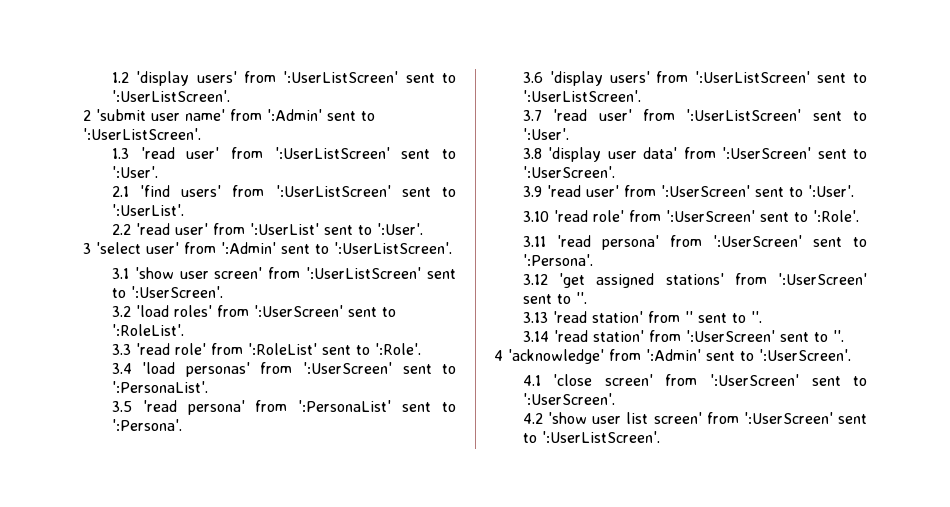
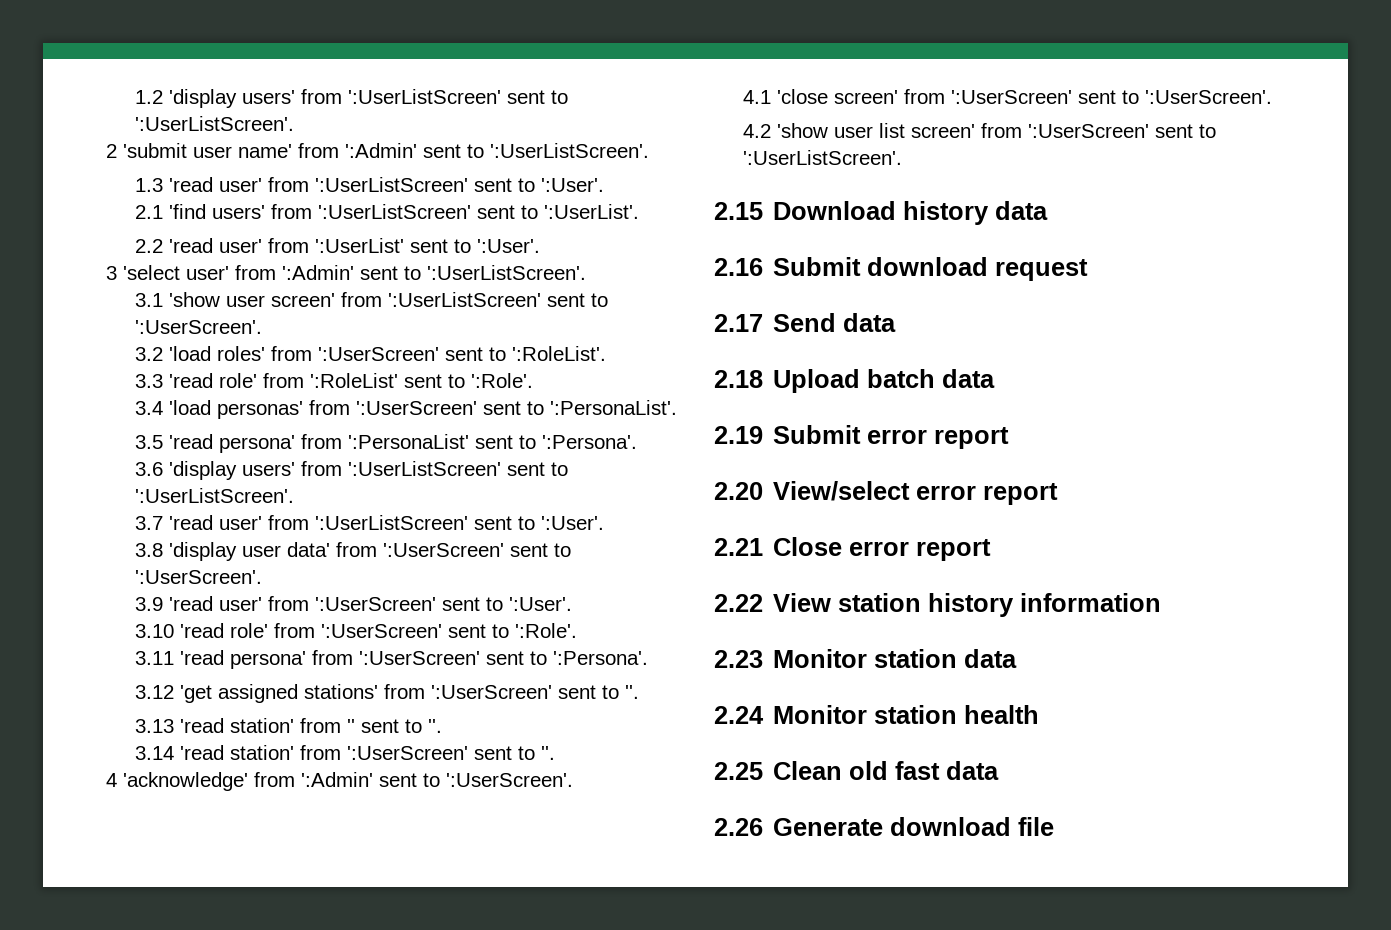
+ 2.15 Download history data
+ 2.16 Submit download request
+ 2.17 Send data
+ 2.18 Upload batch data
+ 2.19 Submit error report
+ 2.20 View/select error report
+ 2.21 Close error report
+ 2.22 View station history information
+ 2.23 Monitor station data
+ 2.24 Monitor station health
+ 2.25 Clean old fast data
+ 2.26 Generate download file

